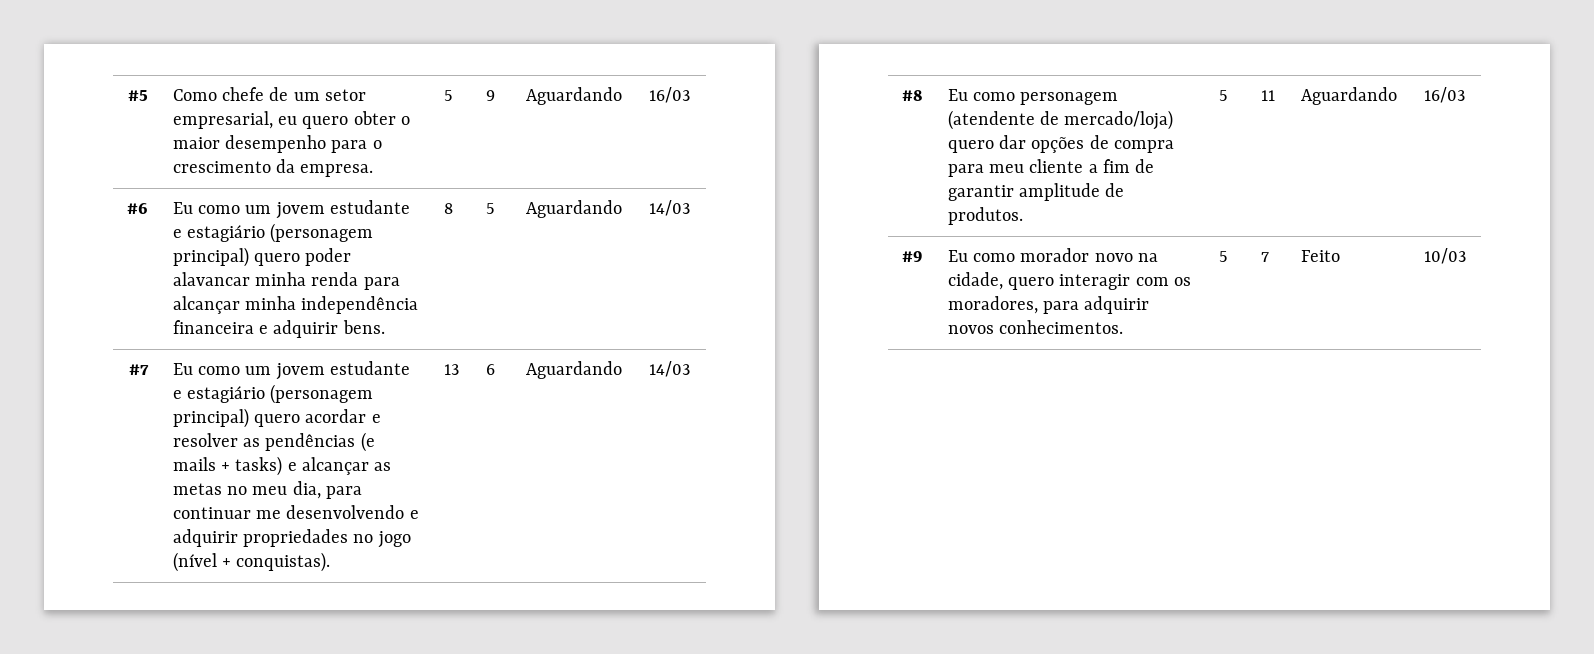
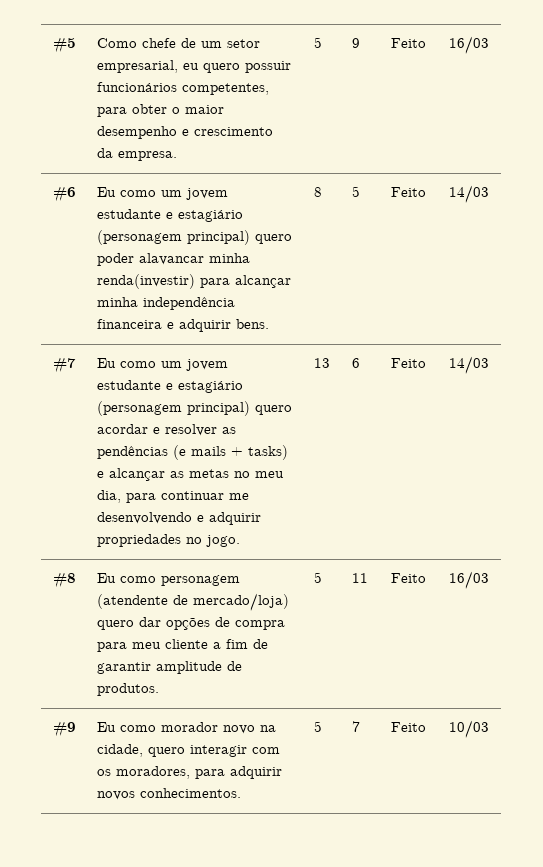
- #5 | Como chefe de um setor empresarial, eu quero obter o maior desempenho para o crescimento da empresa. | 5 | 9 | Aguardando | 16/03
+ #5 | Como chefe de um setor empresarial, eu quero possuir funcionários competentes, para obter o maior desempenho e crescimento da empresa. | 5 | 9 | Feito | 16/03
- #6 | Eu como um jovem estudante e estagiário (personagem principal) quero poder alavancar minha renda para alcançar minha independência financeira e adquirir bens. | 8 | 5 | Aguardando | 14/03
+ #6 | Eu como um jovem estudante e estagiário (personagem principal) quero poder alavancar minha renda(investir) para alcançar minha independência financeira e adquirir bens. | 8 | 5 | Feito | 14/03
- Eu como um jovem estudante e estagiário (personagem principal) quero acordar e resolver as pendências (e mails + tasks) e alcançar as metas no meu dia, para continuar me desenvolvendo e adquirir propriedades no jogo (nível + conquistas).
+ Eu como um jovem estudante e estagiário (personagem principal) quero acordar e resolver as pendências (e mails + tasks) e alcançar as metas no meu dia, para continuar me desenvolvendo e adquirir propriedades no jogo.
- 6 | Aguardando
+ 6 | Feito
- #8 | Eu como personagem (atendente de mercado/loja) quero dar opções de compra para meu cliente a fim de garantir amplitude de produtos. | 5 | 11 | Aguardando | 16/03
+ #8 | Eu como personagem (atendente de mercado/loja) quero dar opções de compra para meu cliente a fim de garantir amplitude de produtos. | 5 | 11 | Feito | 16/03

